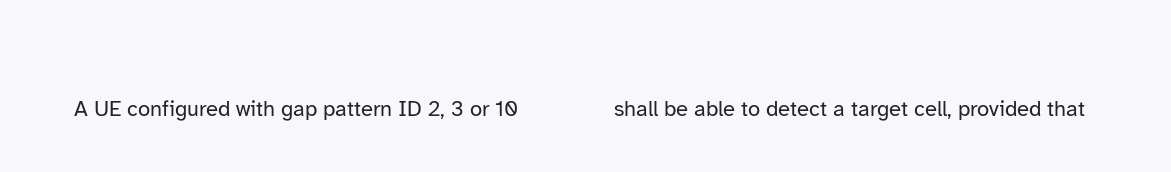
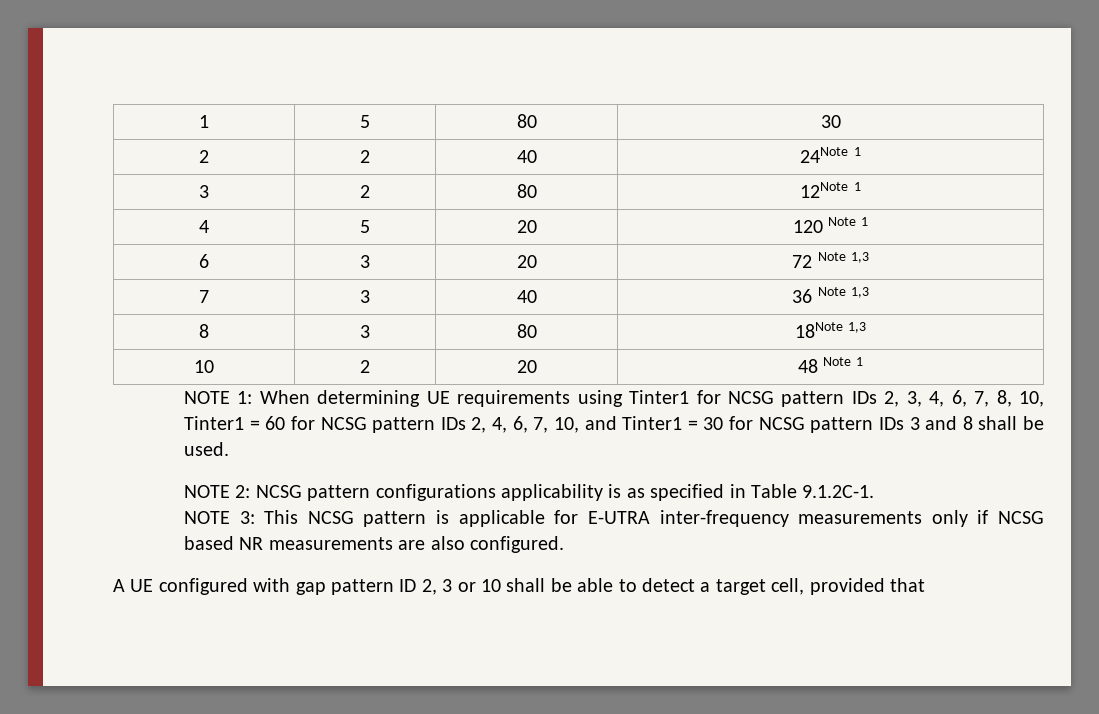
+ 1 | 5 | 80 | 30
+ 2 | 2 | 40 | 24Note 1
+ 3 | 2 | 80 | 12Note 1
+ 4 | 5 | 20 | 120 Note 1
+ 6 | 3 | 20 | 72 Note 1,3
+ 7 | 3 | 40 | 36 Note 1,3
+ 8 | 3 | 80 | 18Note 1,3
+ 10 | 2 | 20 | 48 Note 1
+ NOTE 1: When determining UE requirements using Tinter1 for NCSG pattern IDs 2, 3, 4, 6, 7, 8, 10, Tinter1 = 60 for NCSG pattern IDs 2, 4, 6, 7, 10, and Tinter1 = 30 for NCSG pattern IDs 3 and 8 shall be used.
+ NOTE 2: NCSG pattern configurations applicability is as specified in Table 9.1.2C-1.
+ NOTE 3: This NCSG pattern is applicable for E-UTRA inter-frequency measurements only if NCSG based NR measurements are also configured.

